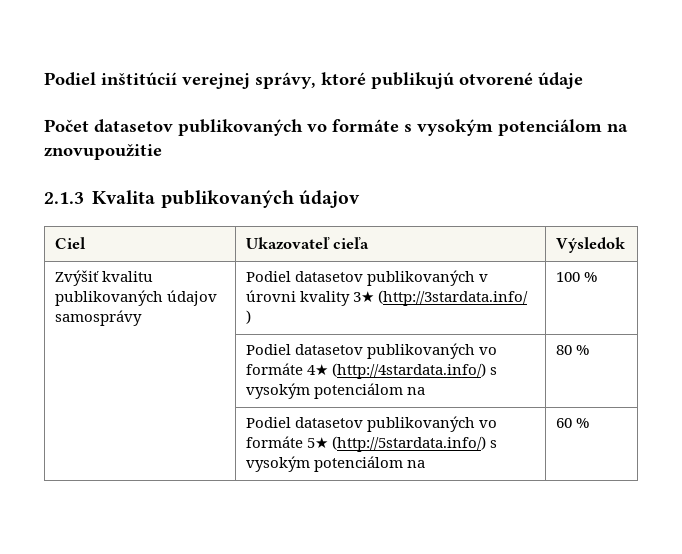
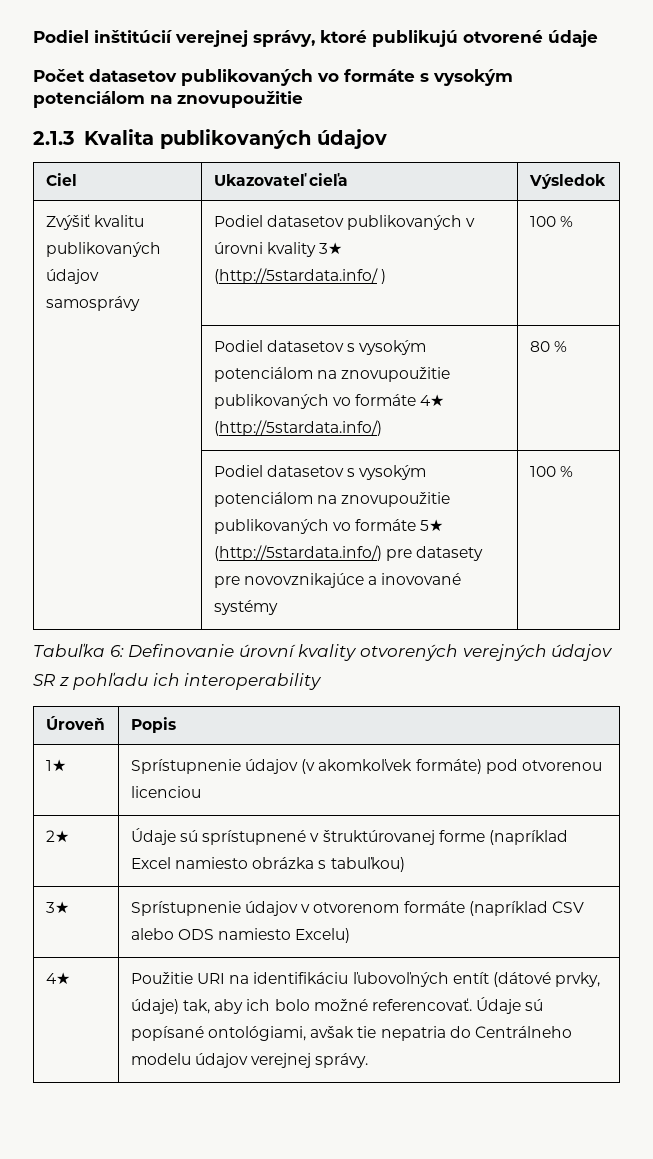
- Zvýšiť kvalitu publikovaných údajov samosprávy | Podiel datasetov publikovaných v úrovni kvality 3★ (http://3stardata.info/ ) | 100 %
+ Zvýšiť kvalitu publikovaných údajov samosprávy | Podiel datasetov publikovaných v úrovni kvality 3★ (http://5stardata.info/ ) | 100 %
- | Podiel datasetov publikovaných vo formáte 4★ (http://4stardata.info/) s vysokým potenciálom na | 80 %
+ | Podiel datasetov s vysokým potenciálom na znovupoužitie publikovaných vo formáte 4★ (http://5stardata.info/) | 80 %
- | Podiel datasetov publikovaných vo formáte 5★ (http://5stardata.info/) s vysokým potenciálom na | 60 %
+ | Podiel datasetov s vysokým potenciálom na znovupoužitie publikovaných vo formáte 5★ (http://5stardata.info/) pre datasety pre novovznikajúce a inovované systémy | 100 %
+ Tabuľka 6: Definovanie úrovní kvality otvorených verejných údajov SR z pohľadu ich interoperability
+ Úroveň | Popis
+ 1★ | Sprístupnenie údajov (v akomkoľvek formáte) pod otvorenou licenciou
+ 2★ | Údaje sú sprístupnené v štruktúrovanej forme (napríklad Excel namiesto obrázka s tabuľkou)
+ 3★ | Sprístupnenie údajov v otvorenom formáte (napríklad CSV alebo ODS namiesto Excelu)
+ 4★ | Použitie URI na identifikáciu ľubovoľných entít (dátové prvky, údaje) tak, aby ich bolo možné referencovať. Údaje sú popísané ontológiami, avšak tie nepatria do Centrálneho modelu údajov verejnej správy.

